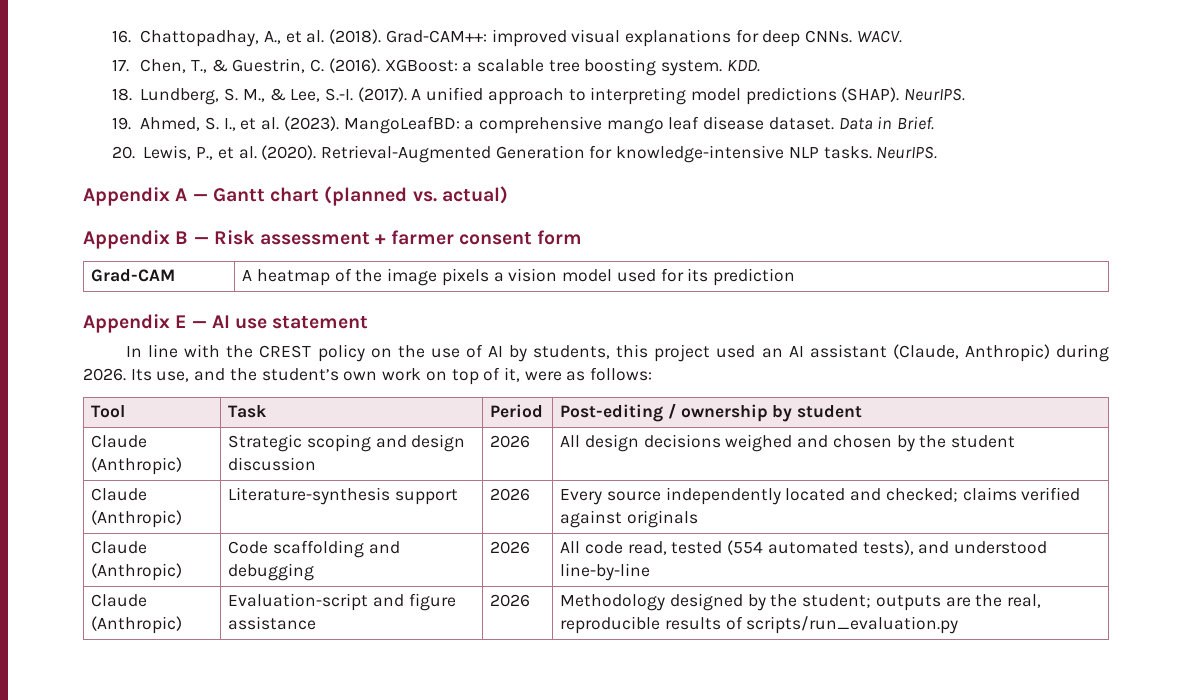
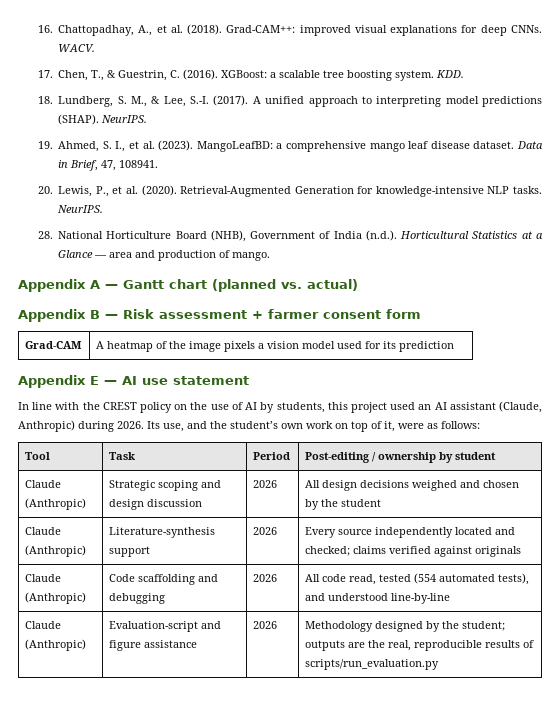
- Data in Brief.
+ Data in Brief, 47, 108941.
+ 28. National Horticulture Board (NHB), Government of India (n.d.). Horticultural Statistics at a Glance — area and production of mango.

